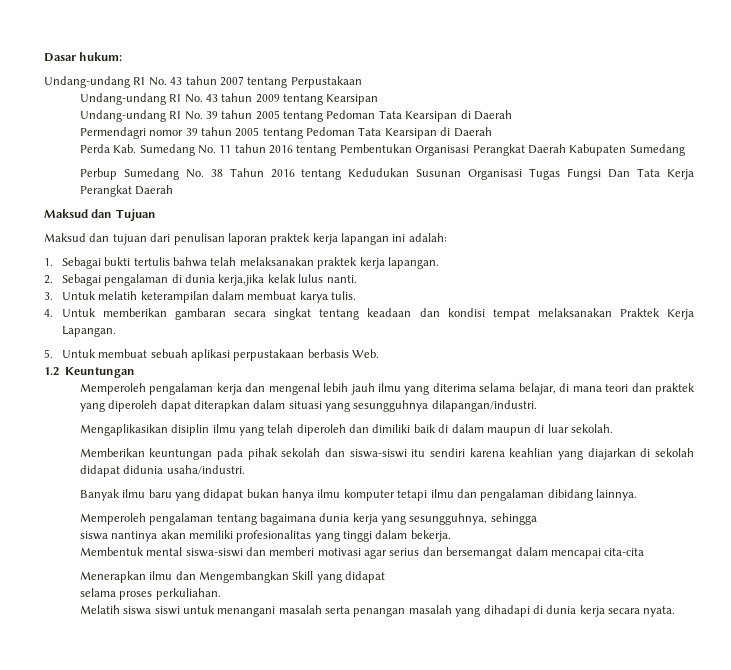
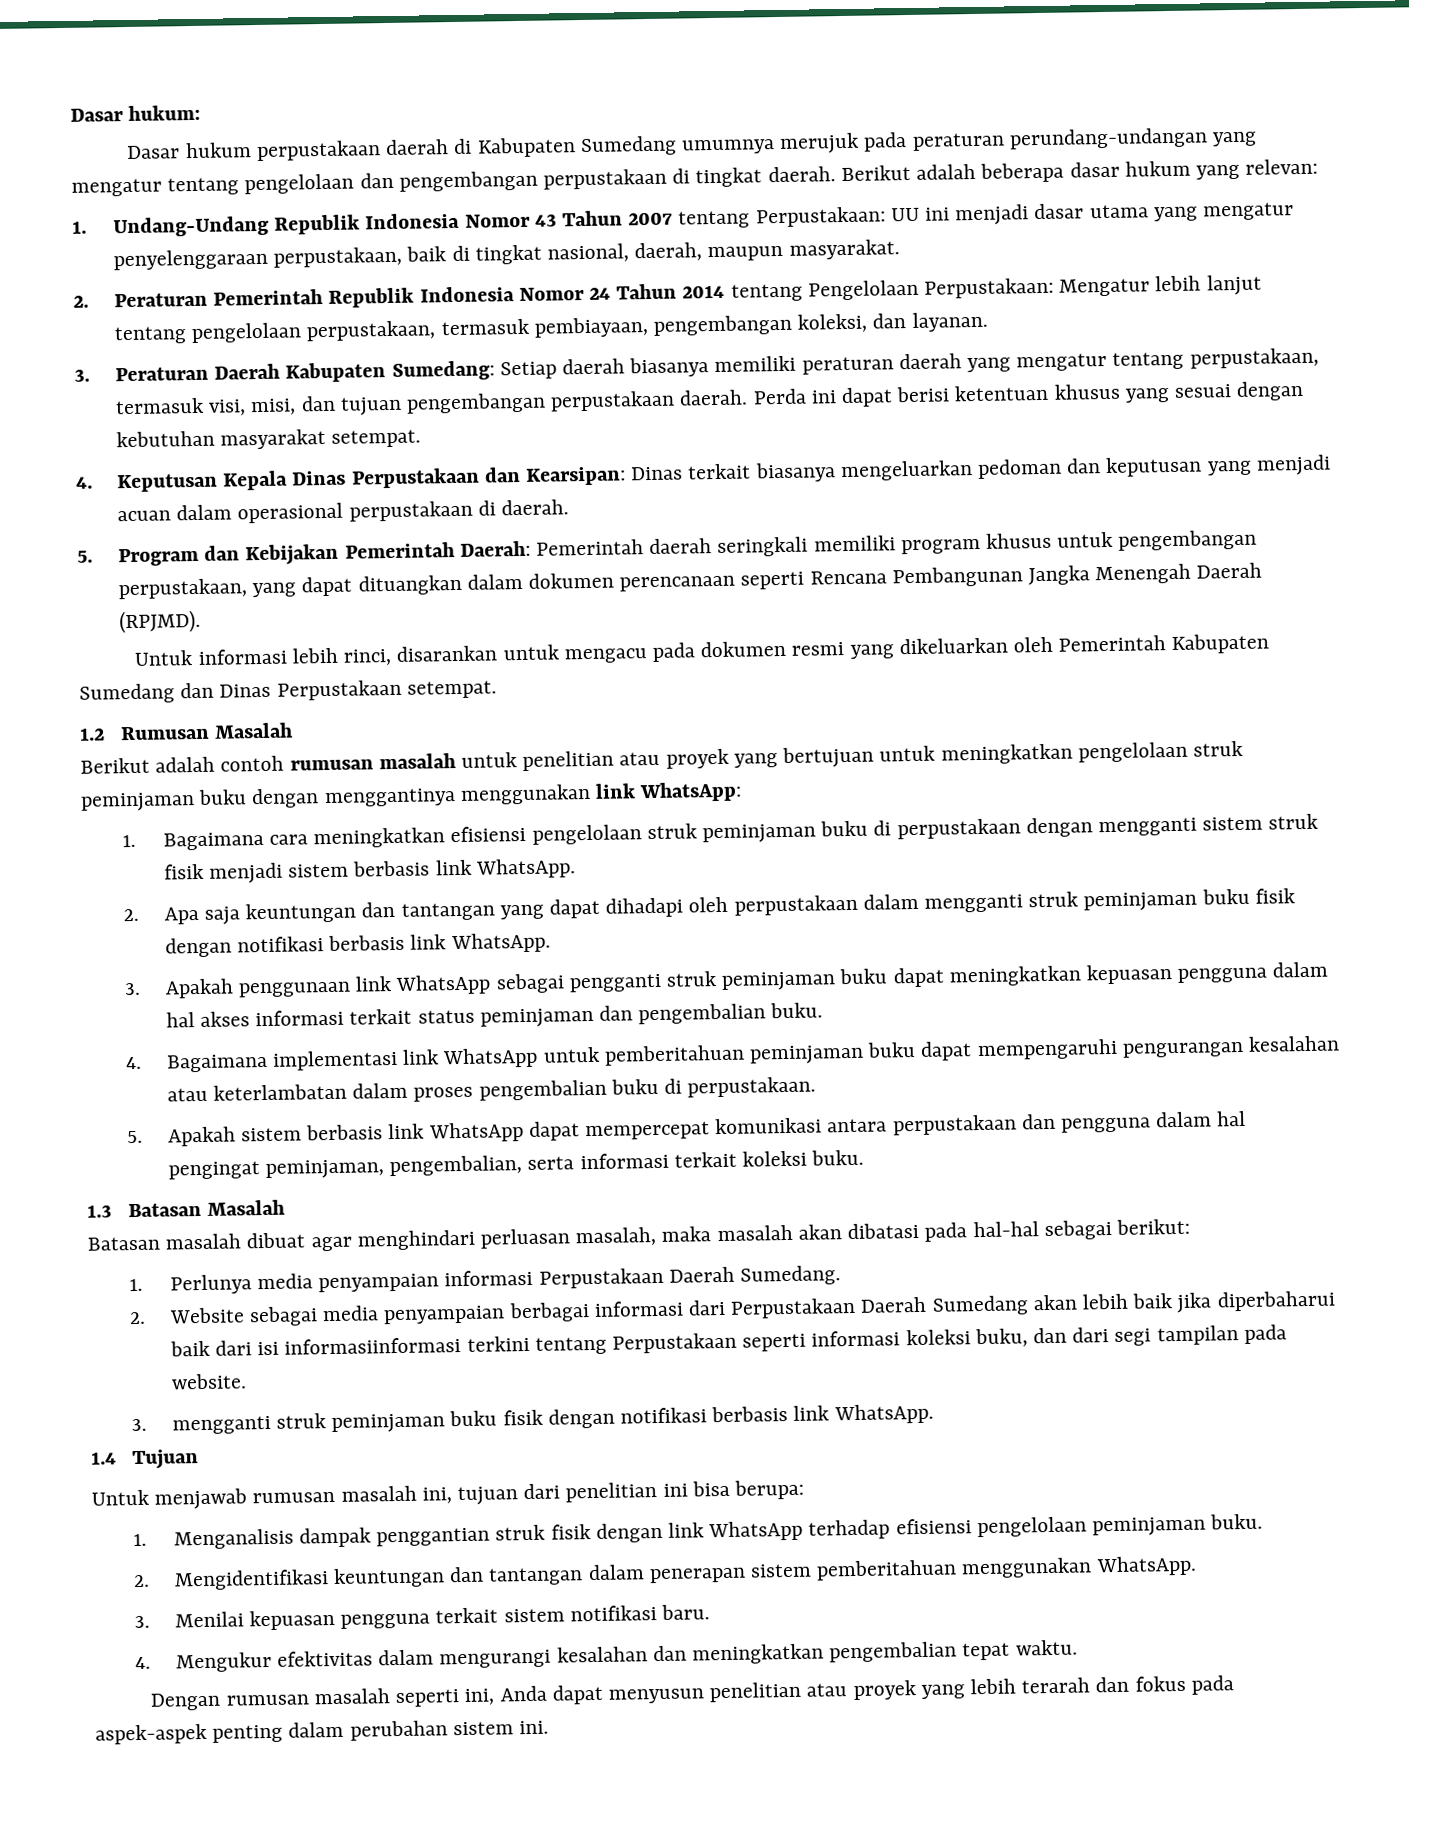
- Undang-undang RI No. 43 tahun 2007 tentang Perpustakaan
- Undang-undang RI No. 43 tahun 2009 tentang Kearsipan
- Undang-undang RI No. 39 tahun 2005 tentang Pedoman Tata Kearsipan di Daerah
- Permendagri nomor 39 tahun 2005 tentang Pedoman Tata Kearsipan di Daerah
- Perda Kab. Sumedang No. 11 tahun 2016 tentang Pembentukan Organisasi Perangkat Daerah Kabupaten Sumedang
- Perbup Sumedang No. 38 Tahun 2016 tentang Kedudukan Susunan Organisasi Tugas Fungsi Dan Tata Kerja Perangkat Daerah
- Maksud dan Tujuan
- Maksud dan tujuan dari penulisan laporan praktek kerja lapangan ini adalah:
- 1. Sebagai bukti tertulis bahwa telah melaksanakan praktek kerja lapangan.
- 2. Sebagai pengalaman di dunia kerja,jika kelak lulus nanti.
- 3. Untuk melatih keterampilan dalam membuat karya tulis.
- 4. Untuk memberikan gambaran secara singkat tentang keadaan dan kondisi tempat melaksanakan Praktek Kerja Lapangan.
- 5. Untuk membuat sebuah aplikasi perpustakaan berbasis Web.
- 1.2 Keuntungan
- Memperoleh pengalaman kerja dan mengenal lebih jauh ilmu yang diterima selama belajar, di mana teori dan praktek yang diperoleh dapat diterapkan dalam situasi yang sesungguhnya dilapangan/industri.
- Mengaplikasikan disiplin ilmu yang telah diperoleh dan dimiliki baik di dalam maupun di luar sekolah.
- Memberikan keuntungan pada pihak sekolah dan siswa-siswi itu sendiri karena keahlian yang diajarkan di sekolah didapat didunia usaha/industri.
- Banyak ilmu baru yang didapat bukan hanya ilmu komputer tetapi ilmu dan pengalaman dibidang lainnya.
- Memperoleh pengalaman tentang bagaimana dunia kerja yang sesungguhnya, sehingga
- siswa nantinya akan memiliki profesionalitas yang tinggi dalam bekerja.
- Membentuk mental siswa-siswi dan memberi motivasi agar serius dan bersemangat dalam mencapai cita-cita
- Menerapkan ilmu dan Mengembangkan Skill yang didapat
- selama proses perkuliahan.
- Melatih siswa siswi untuk menangani masalah serta penangan masalah yang dihadapi di dunia kerja secara nyata.
+ Dasar hukum perpustakaan daerah di Kabupaten Sumedang umumnya merujuk pada peraturan perundang-undangan yang mengatur tentang pengelolaan dan pengembangan perpustakaan di tingkat daerah. Berikut adalah beberapa dasar hukum yang relevan:
+ 1. Undang-Undang Republik Indonesia Nomor 43 Tahun 2007 tentang Perpustakaan: UU ini menjadi dasar utama yang mengatur penyelenggaraan perpustakaan, baik di tingkat nasional, daerah, maupun masyarakat.
+ 2. Peraturan Pemerintah Republik Indonesia Nomor 24 Tahun 2014 tentang Pengelolaan Perpustakaan: Mengatur lebih lanjut tentang pengelolaan perpustakaan, termasuk pembiayaan, pengembangan koleksi, dan layanan.
+ 3. Peraturan Daerah Kabupaten Sumedang: Setiap daerah biasanya memiliki peraturan daerah yang mengatur tentang perpustakaan, termasuk visi, misi, dan tujuan pengembangan perpustakaan daerah. Perda ini dapat berisi ketentuan khusus yang sesuai dengan kebutuhan masyarakat setempat.
+ 4. Keputusan Kepala Dinas Perpustakaan dan Kearsipan: Dinas terkait biasanya mengeluarkan pedoman dan keputusan yang menjadi acuan dalam operasional perpustakaan di daerah.
+ 5. Program dan Kebijakan Pemerintah Daerah: Pemerintah daerah seringkali memiliki program khusus untuk pengembangan perpustakaan, yang dapat dituangkan dalam dokumen perencanaan seperti Rencana Pembangunan Jangka Menengah Daerah (RPJMD).
+ Untuk informasi lebih rinci, disarankan untuk mengacu pada dokumen resmi yang dikeluarkan oleh Pemerintah Kabupaten Sumedang dan Dinas Perpustakaan setempat.
+ 1.2 Rumusan Masalah
+ Berikut adalah contoh rumusan masalah untuk penelitian atau proyek yang bertujuan untuk meningkatkan pengelolaan struk peminjaman buku dengan menggantinya menggunakan link WhatsApp:
+ 1. Bagaimana cara meningkatkan efisiensi pengelolaan struk peminjaman buku di perpustakaan dengan mengganti sistem struk fisik menjadi sistem berbasis link WhatsApp.
+ 2. Apa saja keuntungan dan tantangan yang dapat dihadapi oleh perpustakaan dalam mengganti struk peminjaman buku fisik dengan notifikasi berbasis link WhatsApp.
+ 3. Apakah penggunaan link WhatsApp sebagai pengganti struk peminjaman buku dapat meningkatkan kepuasan pengguna dalam hal akses informasi terkait status peminjaman dan pengembalian buku.
+ 4. Bagaimana implementasi link WhatsApp untuk pemberitahuan peminjaman buku dapat mempengaruhi pengurangan kesalahan atau keterlambatan dalam proses pengembalian buku di perpustakaan.
+ 5. Apakah sistem berbasis link WhatsApp dapat mempercepat komunikasi antara perpustakaan dan pengguna dalam hal pengingat peminjaman, pengembalian, serta informasi terkait koleksi buku.
+ 1.3 Batasan Masalah
+ Batasan masalah dibuat agar menghindari perluasan masalah, maka masalah akan dibatasi pada hal-hal sebagai berikut:
+ 1. Perlunya media penyampaian informasi Perpustakaan Daerah Sumedang.
+ 2. Website sebagai media penyampaian berbagai informasi dari Perpustakaan Daerah Sumedang akan lebih baik jika diperbaharui baik dari isi informasiinformasi terkini tentang Perpustakaan seperti informasi koleksi buku, dan dari segi tampilan pada website.
+ 3. mengganti struk peminjaman buku fisik dengan notifikasi berbasis link WhatsApp.
+ 1.4 Tujuan
+ Untuk menjawab rumusan masalah ini, tujuan dari penelitian ini bisa berupa:
+ 1. Menganalisis dampak penggantian struk fisik dengan link WhatsApp terhadap efisiensi pengelolaan peminjaman buku.
+ 2. Mengidentifikasi keuntungan dan tantangan dalam penerapan sistem pemberitahuan menggunakan WhatsApp.
+ 3. Menilai kepuasan pengguna terkait sistem notifikasi baru.
+ 4. Mengukur efektivitas dalam mengurangi kesalahan dan meningkatkan pengembalian tepat waktu.
+ Dengan rumusan masalah seperti ini, Anda dapat menyusun penelitian atau proyek yang lebih terarah dan fokus pada aspek-aspek penting dalam perubahan sistem ini.

